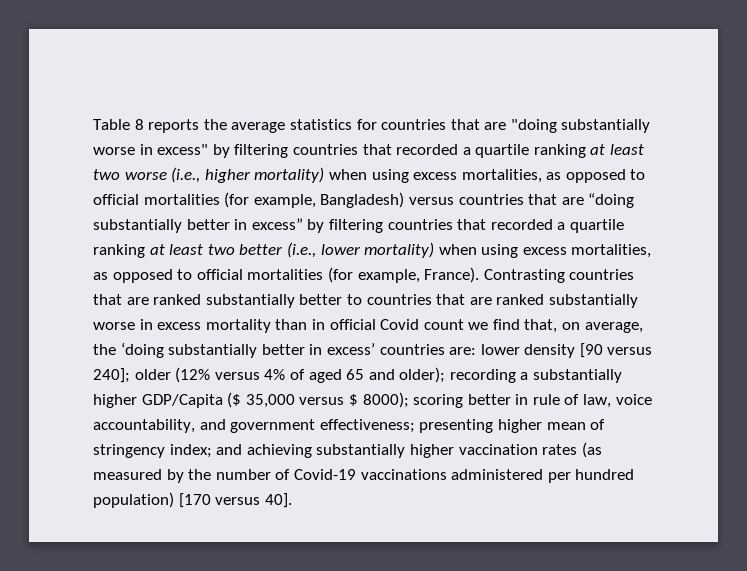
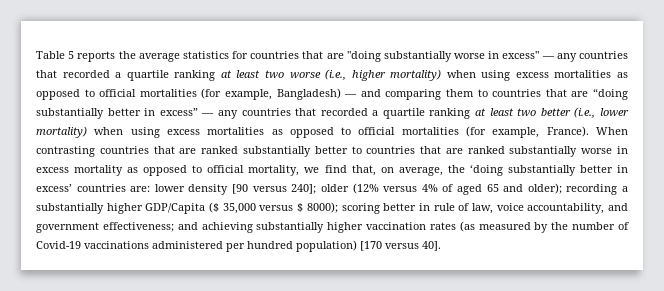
- Table 8 reports the average statistics for countries that are "doing substantially worse in excess" by filtering countries that recorded a quartile ranking at least two worse (i.e., higher mortality) when using excess mortalities, as opposed to official mortalities (for example, Bangladesh) versus countries that are “doing substantially better in excess” by filtering countries that recorded a quartile ranking at least two better (i.e., lower mortality) when using excess mortalities, as opposed to official mortalities (for example, France).
+ Table 5 reports the average statistics for countries that are "doing substantially worse in excess" — any countries that recorded a quartile ranking at least two worse (i.e., higher mortality) when using excess mortalities as opposed to official mortalities (for example, Bangladesh) — and comparing them to countries that are “doing substantially better in excess” — any countries that recorded a quartile ranking at least two better (i.e., lower mortality) when using excess mortalities as opposed to official mortalities (for example, France).
- Contrasting countries that are ranked substantially better to countries that are ranked substantially worse in excess mortality than in official Covid count we find that, on average, the ‘doing substantially better in excess’ countries are:
+ When contrasting countries that are ranked substantially better to countries that are ranked substantially worse in excess mortality as opposed to official mortality, we find that, on average, the ‘doing substantially better in excess’ countries are:
- presenting higher mean of stringency index;

